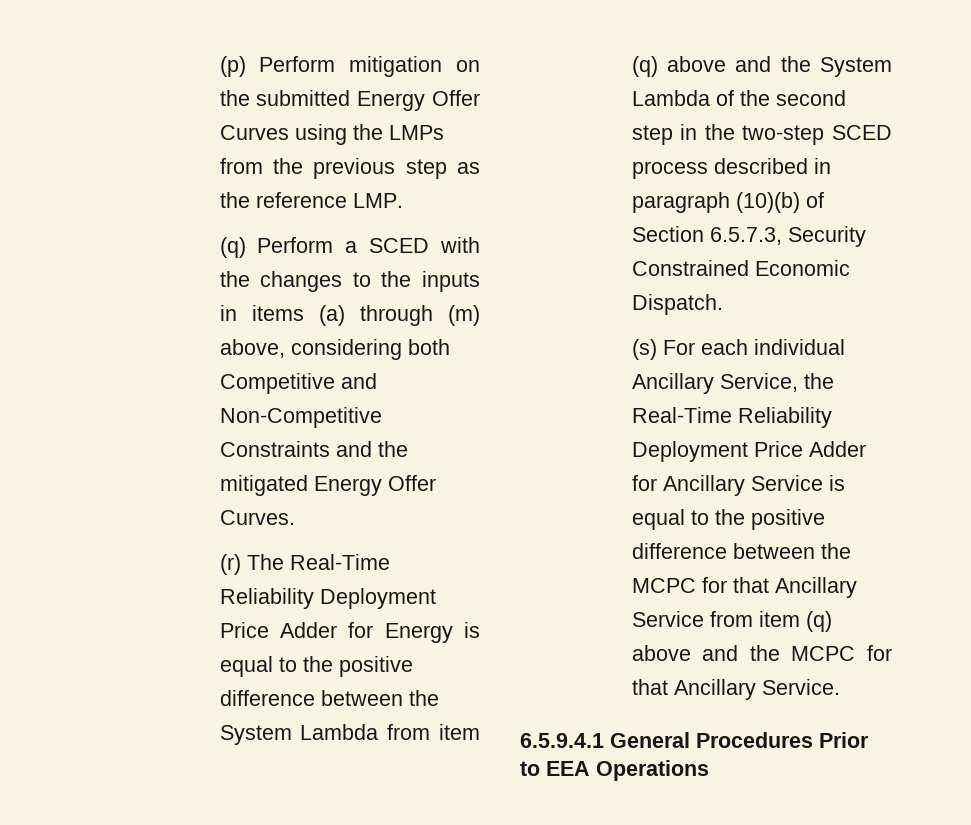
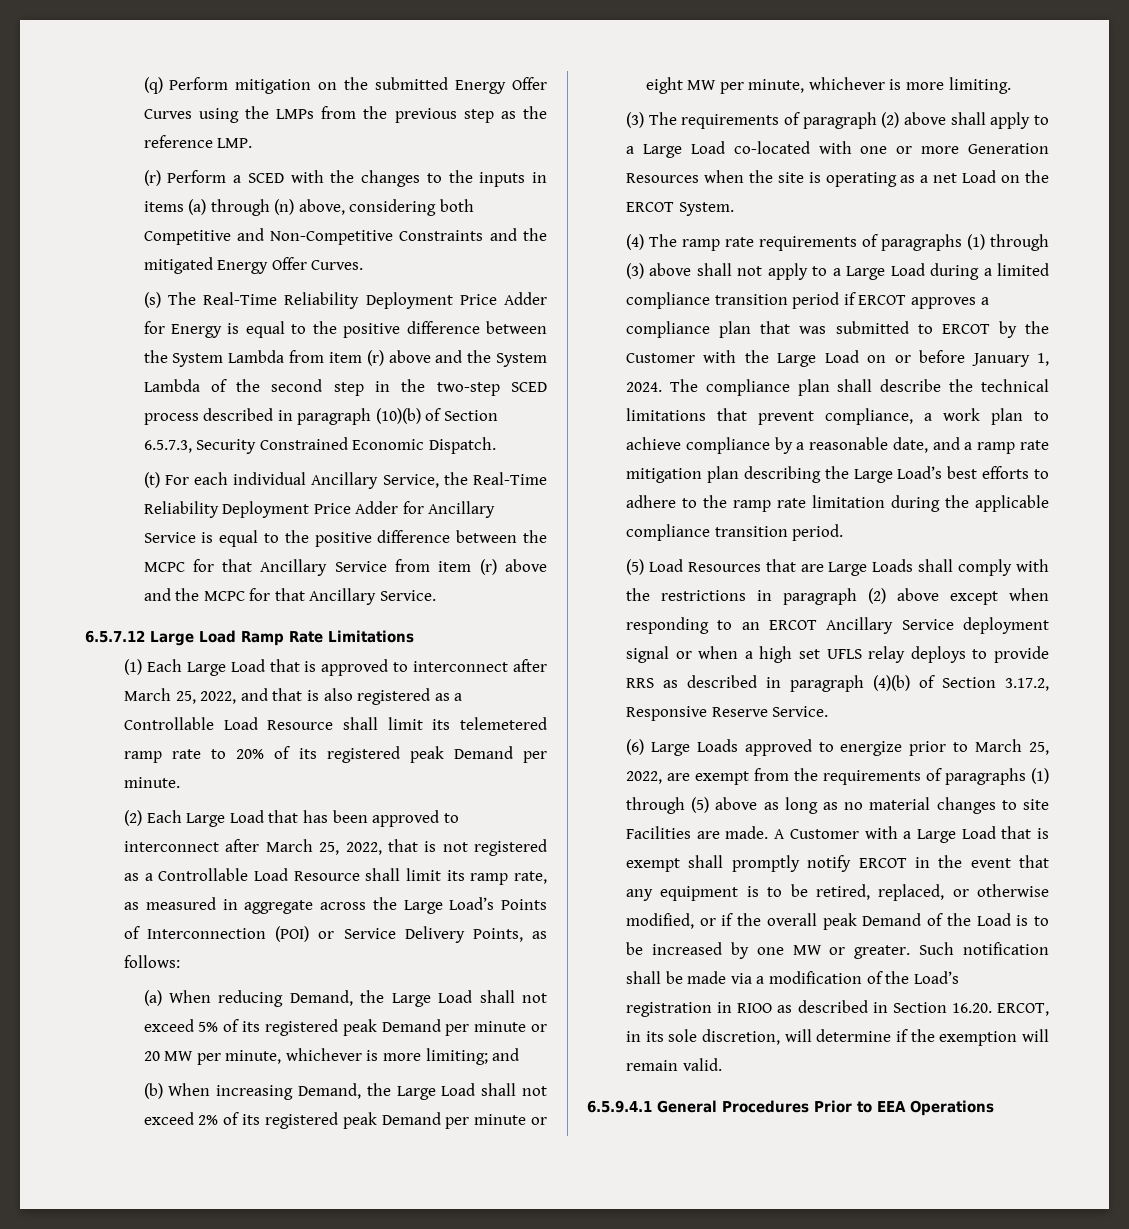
- (p) Perform mitigation on the submitted Energy Offer Curves using the LMPs from the previous step as the reference LMP.
+ (q) Perform mitigation on the submitted Energy Offer Curves using the LMPs from the previous step as the reference LMP.
- (q) Perform a SCED with the changes to the inputs in items (a) through (m) above, considering both Competitive and Non-Competitive Constraints and the mitigated Energy Offer Curves.
+ (r) Perform a SCED with the changes to the inputs in items (a) through (n) above, considering both Competitive and Non-Competitive Constraints and the mitigated Energy Offer Curves.
- (r) The Real-Time Reliability Deployment Price Adder for Energy is equal to the positive difference between the System Lambda from item (q) above and the System Lambda of the second step in the two-step SCED process described in paragraph (10)(b) of Section 6.5.7.3, Security Constrained Economic Dispatch.
+ (s) The Real-Time Reliability Deployment Price Adder for Energy is equal to the positive difference between the System Lambda from item (r) above and the System Lambda of the second step in the two-step SCED process described in paragraph (10)(b) of Section 6.5.7.3, Security Constrained Economic Dispatch.
- (s) For each individual Ancillary Service, the Real-Time Reliability Deployment Price Adder for Ancillary Service is equal to the positive difference between the MCPC for that Ancillary Service from item (q) above and the MCPC for that Ancillary Service.
+ (t) For each individual Ancillary Service, the Real-Time Reliability Deployment Price Adder for Ancillary Service is equal to the positive difference between the MCPC for that Ancillary Service from item (r) above and the MCPC for that Ancillary Service.
+ 6.5.7.12 Large Load Ramp Rate Limitations
+ (1) Each Large Load that is approved to interconnect after March 25, 2022, and that is also registered as a Controllable Load Resource shall limit its telemetered ramp rate to 20% of its registered peak Demand per minute.
+ (2) Each Large Load that has been approved to interconnect after March 25, 2022, that is not registered as a Controllable Load Resource shall limit its ramp rate, as measured in aggregate across the Large Load’s Points of Interconnection (POI) or Service Delivery Points, as follows:
+ (a) When reducing Demand, the Large Load shall not exceed 5% of its registered peak Demand per minute or 20 MW per minute, whichever is more limiting; and
+ (b) When increasing Demand, the Large Load shall not exceed 2% of its registered peak Demand per minute or eight MW per minute, whichever is more limiting.
+ (3) The requirements of paragraph (2) above shall apply to a Large Load co-located with one or more Generation Resources when the site is operating as a net Load on the ERCOT System.
+ (4) The ramp rate requirements of paragraphs (1) through (3) above shall not apply to a Large Load during a limited compliance transition period if ERCOT approves a compliance plan that was submitted to ERCOT by the Customer with the Large Load on or before January 1, 2024. The compliance plan shall describe the technical limitations that prevent compliance, a work plan to achieve compliance by a reasonable date, and a ramp rate mitigation plan describing the Large Load’s best efforts to adhere to the ramp rate limitation during the applicable compliance transition period.
+ (5) Load Resources that are Large Loads shall comply with the restrictions in paragraph (2) above except when responding to an ERCOT Ancillary Service deployment signal or when a high set UFLS relay deploys to provide RRS as described in paragraph (4)(b) of Section 3.17.2, Responsive Reserve Service.
+ (6) Large Loads approved to energize prior to March 25, 2022, are exempt from the requirements of paragraphs (1) through (5) above as long as no material changes to site Facilities are made. A Customer with a Large Load that is exempt shall promptly notify ERCOT in the event that any equipment is to be retired, replaced, or otherwise modified, or if the overall peak Demand of the Load is to be increased by one MW or greater. Such notification shall be made via a modification of the Load’s registration in RIOO as described in Section 16.20. ERCOT, in its sole discretion, will determine if the exemption will remain valid.

